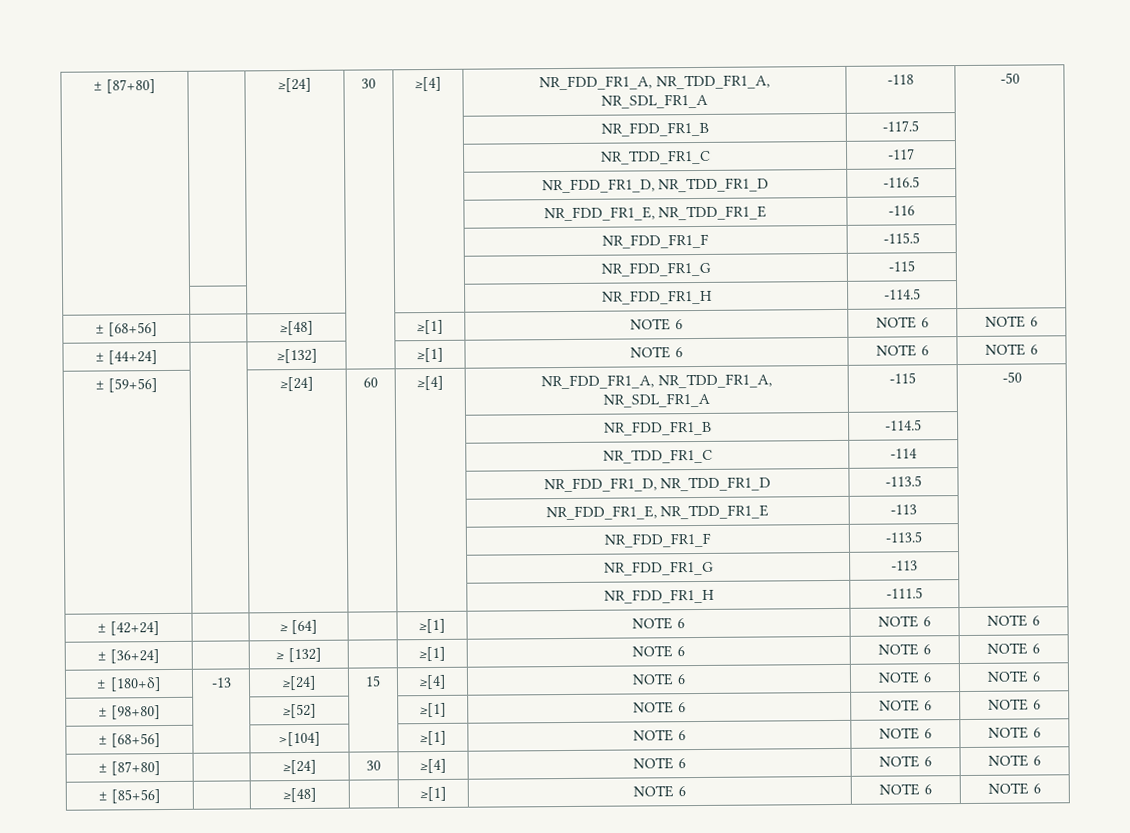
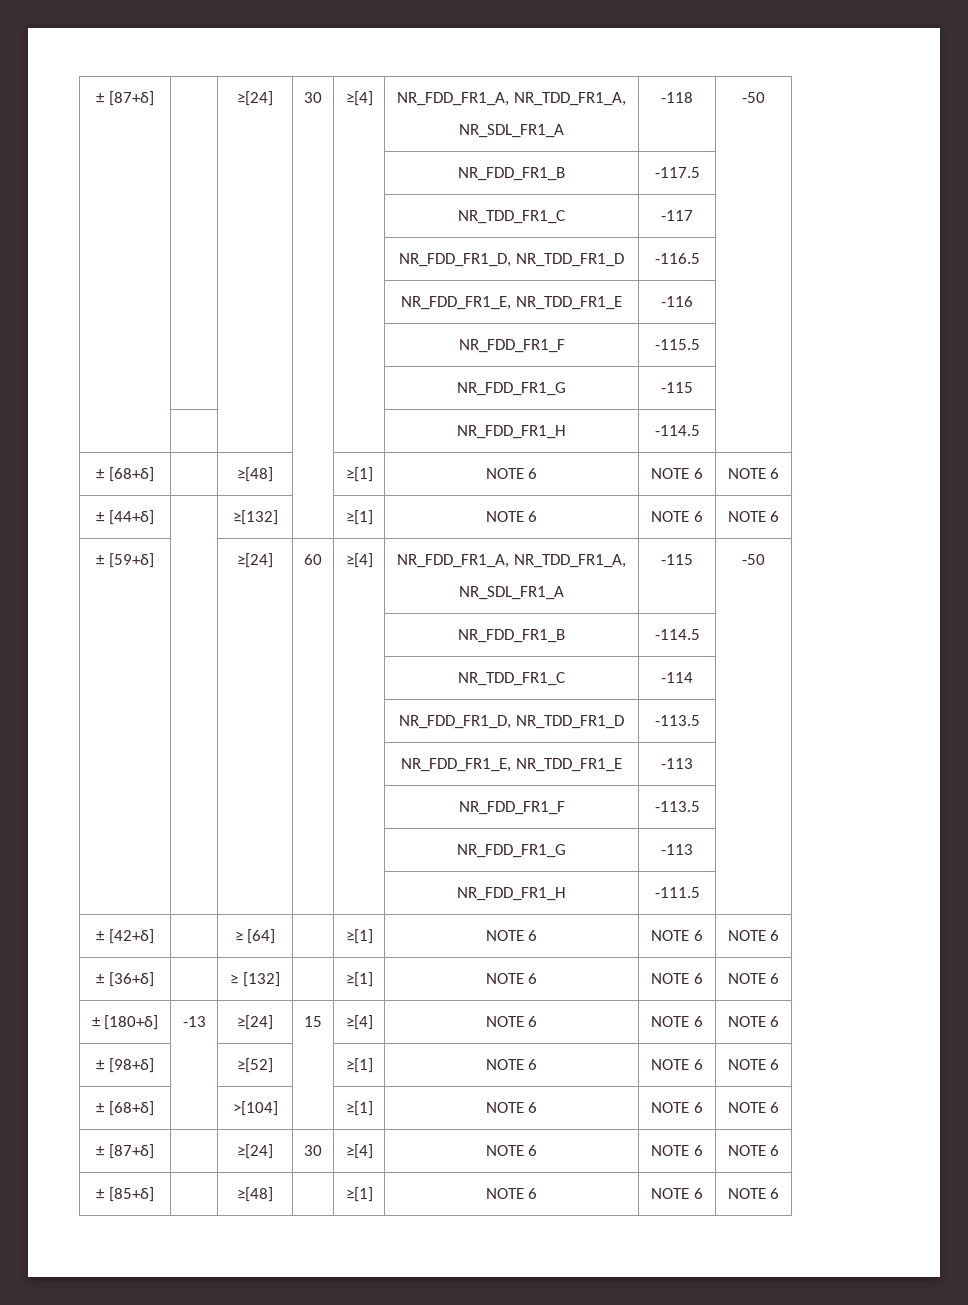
- ± [87+80] | | ≥[24] | 30 | ≥[4] | NR_FDD_FR1_A, NR_TDD_FR1_A,
+ ± [87+δ] | | ≥[24] | 30 | ≥[4] | NR_FDD_FR1_A, NR_TDD_FR1_A,
- ± [68+56] | | ≥[48] | | ≥[1] | NOTE 6 | NOTE 6 | NOTE 6
+ ± [68+δ] | | ≥[48] | | ≥[1] | NOTE 6 | NOTE 6 | NOTE 6
- ± [44+24] | | ≥[132] | | ≥[1] | NOTE 6 | NOTE 6 | NOTE 6
+ ± [44+δ] | | ≥[132] | | ≥[1] | NOTE 6 | NOTE 6 | NOTE 6
- ± [59+56] | | ≥[24] | 60 | ≥[4] | NR_FDD_FR1_A, NR_TDD_FR1_A,
+ ± [59+δ] | | ≥[24] | 60 | ≥[4] | NR_FDD_FR1_A, NR_TDD_FR1_A,
- ± [42+24] | | ≥ [64] | | ≥[1] | NOTE 6 | NOTE 6 | NOTE 6
+ ± [42+δ] | | ≥ [64] | | ≥[1] | NOTE 6 | NOTE 6 | NOTE 6
- ± [36+24] | | ≥ [132] | | ≥[1] | NOTE 6 | NOTE 6 | NOTE 6
+ ± [36+δ] | | ≥ [132] | | ≥[1] | NOTE 6 | NOTE 6 | NOTE 6
- ± [98+80] | | ≥[52] | | ≥[1] | NOTE 6 | NOTE 6 | NOTE 6
+ ± [98+δ] | | ≥[52] | | ≥[1] | NOTE 6 | NOTE 6 | NOTE 6
- ± [68+56] | | >[104] | | ≥[1] | NOTE 6 | NOTE 6 | NOTE 6
+ ± [68+δ] | | >[104] | | ≥[1] | NOTE 6 | NOTE 6 | NOTE 6
- ± [87+80] | | ≥[24] | 30 | ≥[4] | NOTE 6 | NOTE 6 | NOTE 6
+ ± [87+δ] | | ≥[24] | 30 | ≥[4] | NOTE 6 | NOTE 6 | NOTE 6
- ± [85+56] | | ≥[48] | | ≥[1] | NOTE 6 | NOTE 6 | NOTE 6
+ ± [85+δ] | | ≥[48] | | ≥[1] | NOTE 6 | NOTE 6 | NOTE 6

